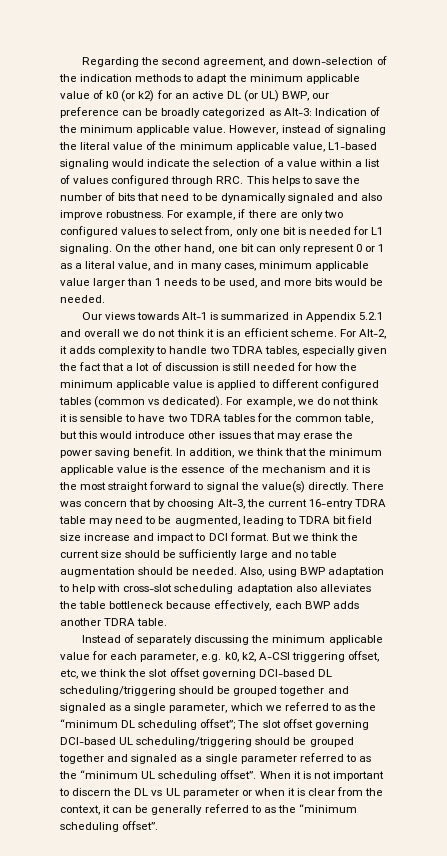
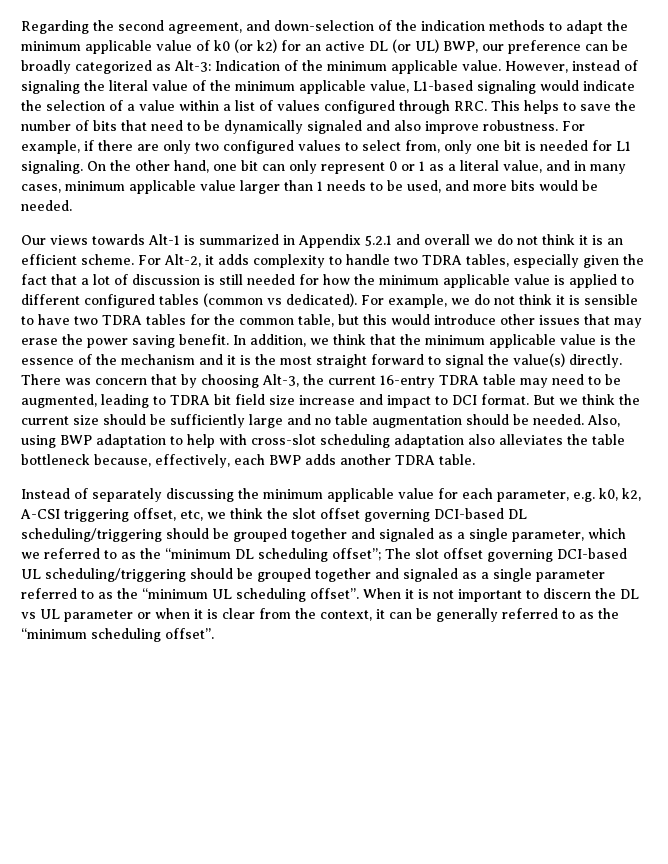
- Also, using BWP adaptation to help with cross-slot scheduling adaptation also alleviates the table bottleneck because effectively, each BWP adds another TDRA table.
+ Also, using BWP adaptation to help with cross-slot scheduling adaptation also alleviates the table bottleneck because, effectively, each BWP adds another TDRA table.

